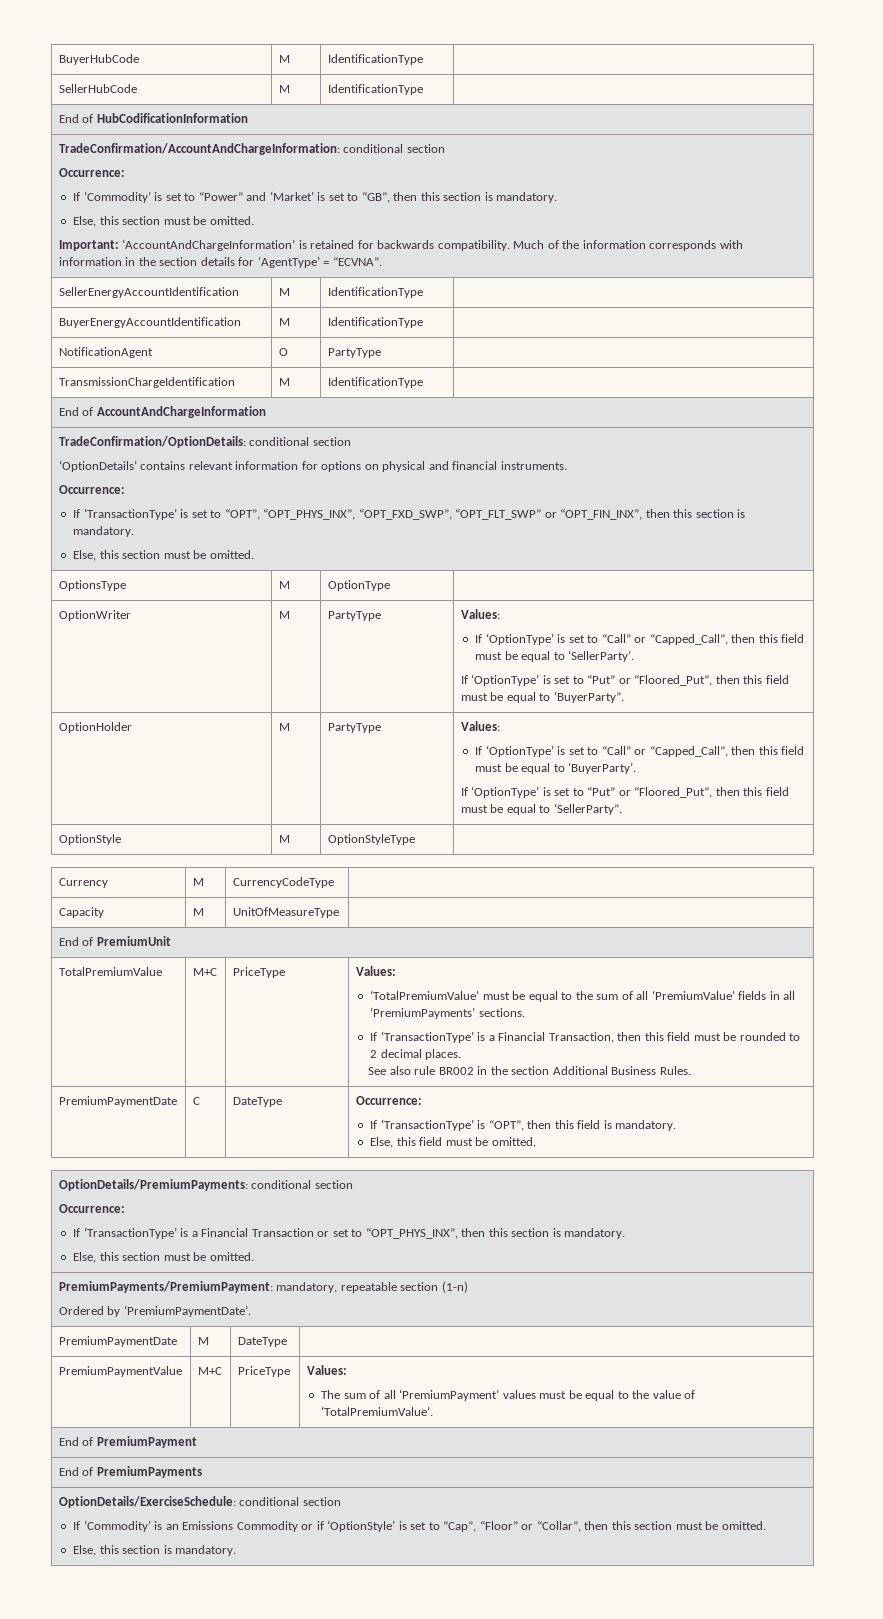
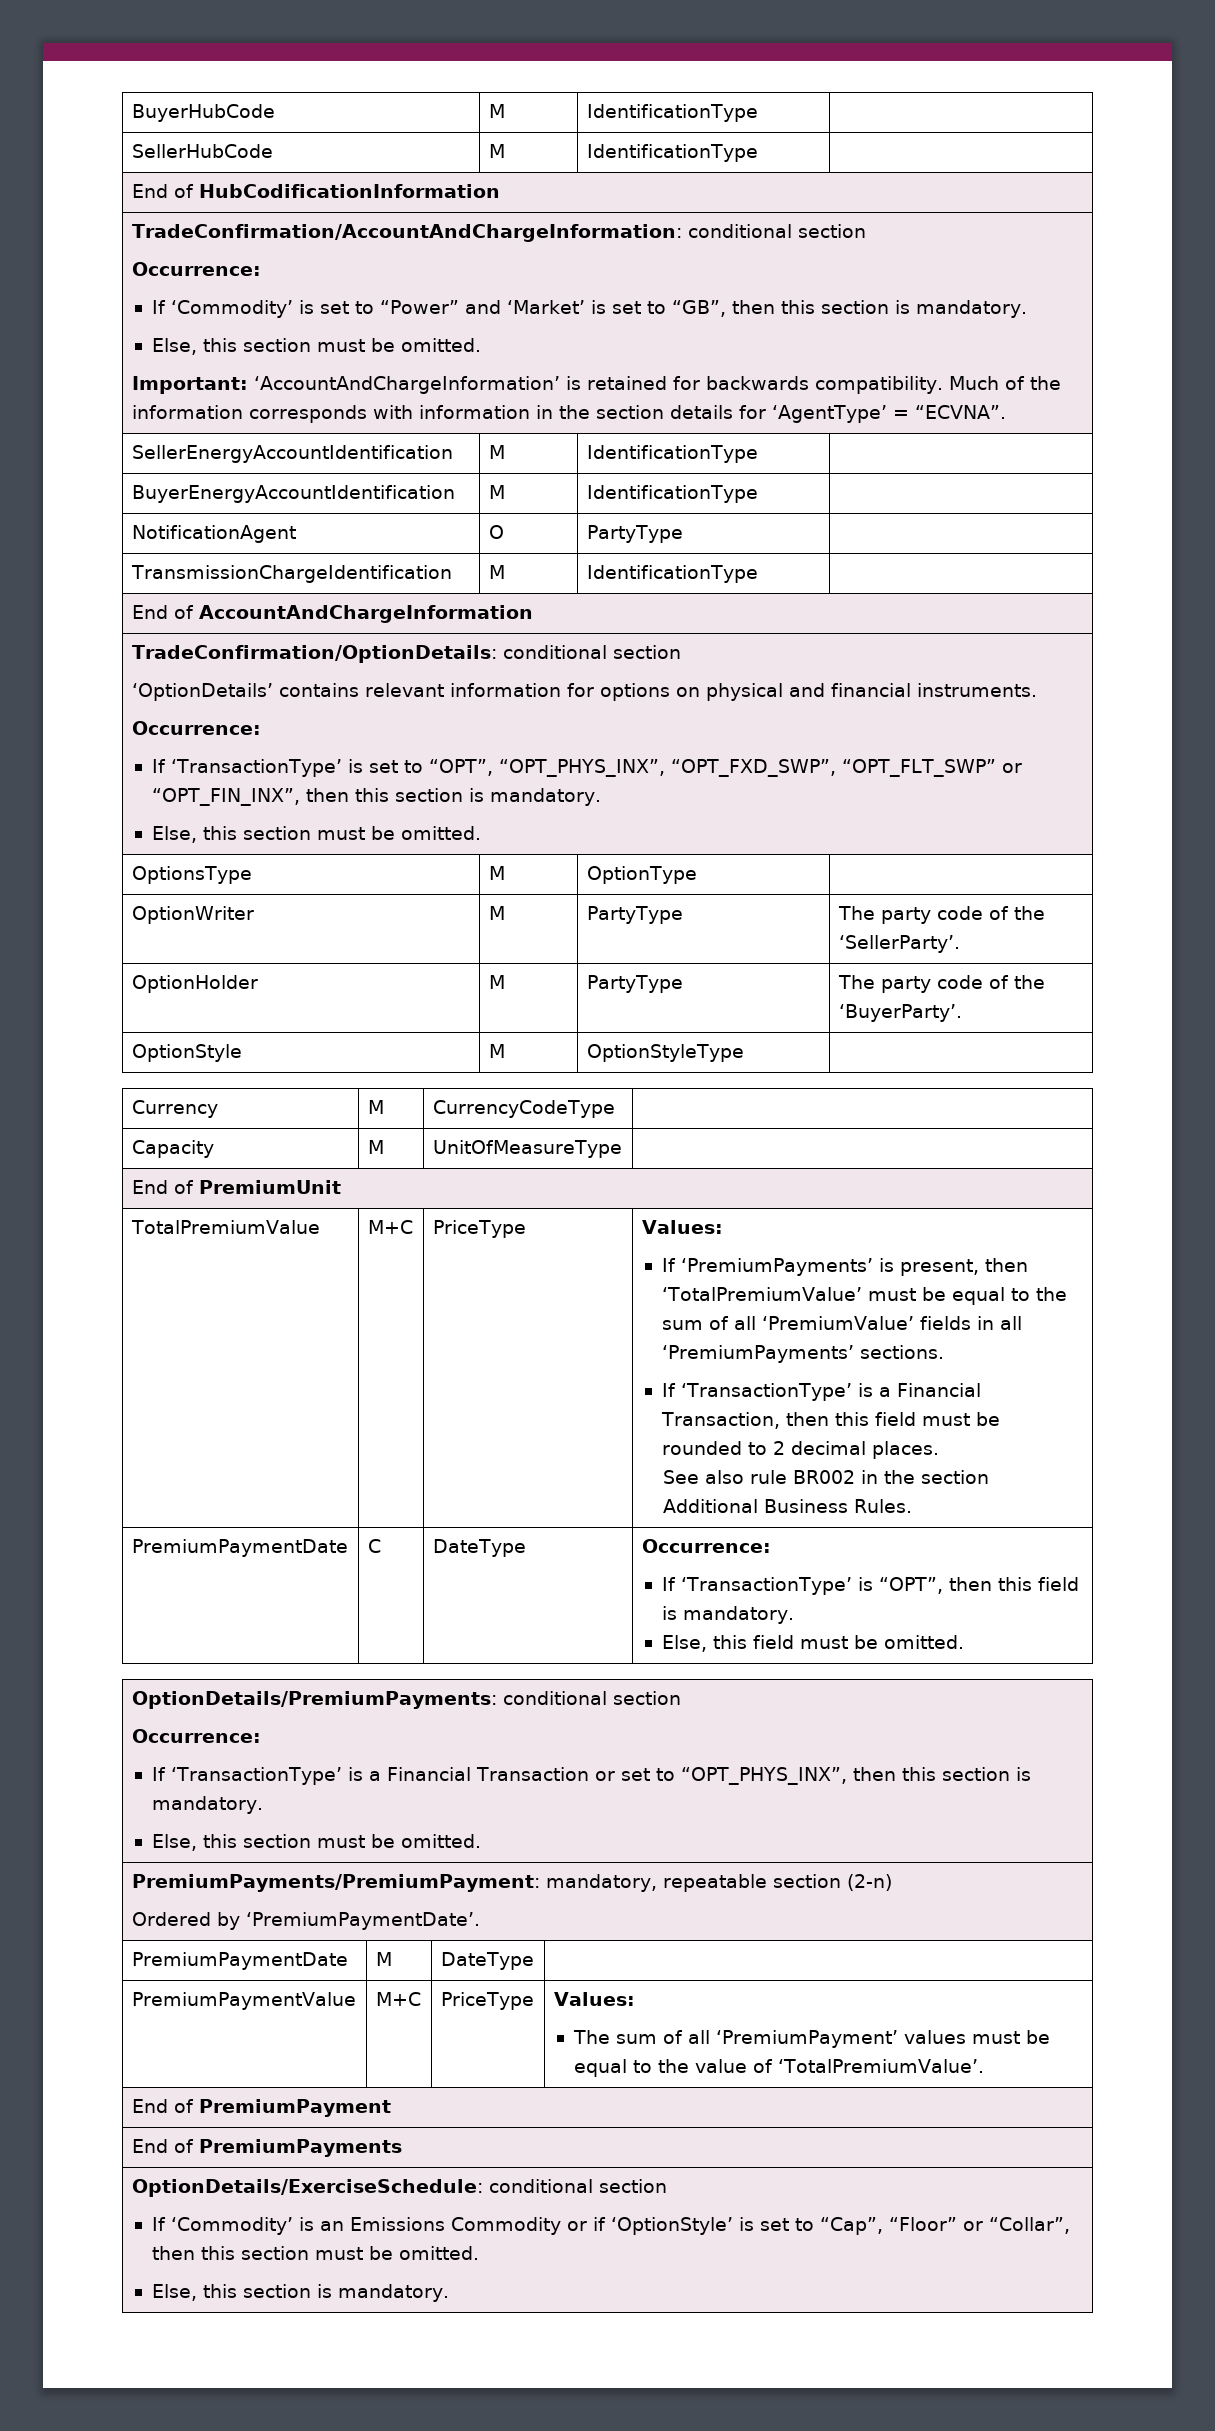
- OptionWriter | M | PartyType | Values:
- If ‘OptionType’ is set to “Call” or “Capped_Call”, then this field must be equal to ‘SellerParty’.
- If ‘OptionType’ is set to “Put” or “Floored_Put”, then this field must be equal to ‘BuyerParty”.
- OptionHolder | M | PartyType | Values:
- If ‘OptionType’ is set to “Call” or “Capped_Call”, then this field must be equal to ‘BuyerParty’.
- If ‘OptionType’ is set to “Put” or “Floored_Put”, then this field must be equal to ‘SellerParty”.
+ OptionWriter | M | PartyType | The party code of the ‘SellerParty’.
+ OptionHolder | M | PartyType | The party code of the ‘BuyerParty’.
- ‘TotalPremiumValue’ must be equal to the sum of all ‘PremiumValue’ fields in all ‘PremiumPayments’ sections.
+ If ‘PremiumPayments’ is present, then ‘TotalPremiumValue’ must be equal to the sum of all ‘PremiumValue’ fields in all ‘PremiumPayments’ sections.
- PremiumPayments/PremiumPayment: mandatory, repeatable section (1-n)
+ PremiumPayments/PremiumPayment: mandatory, repeatable section (2-n)

